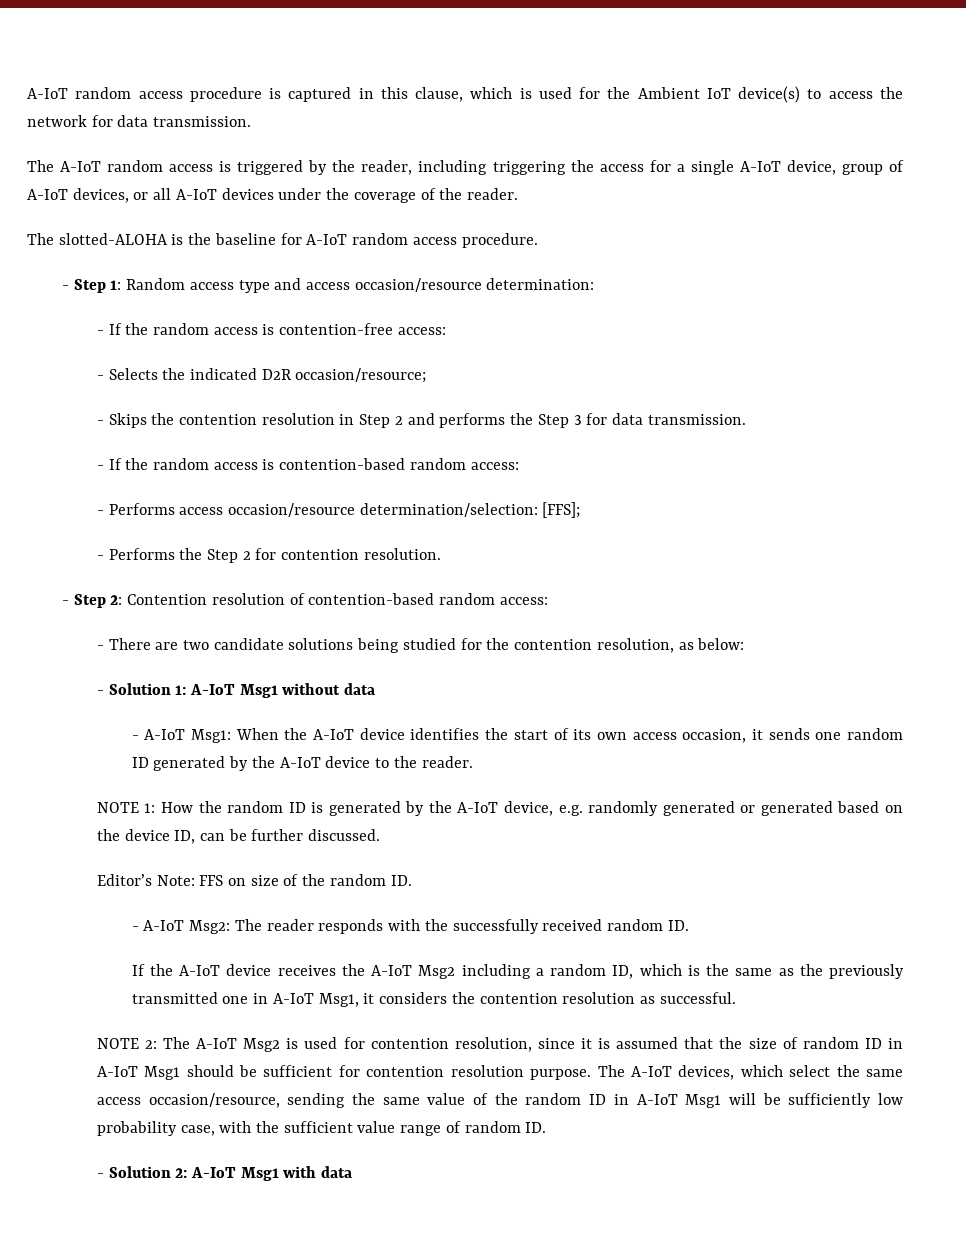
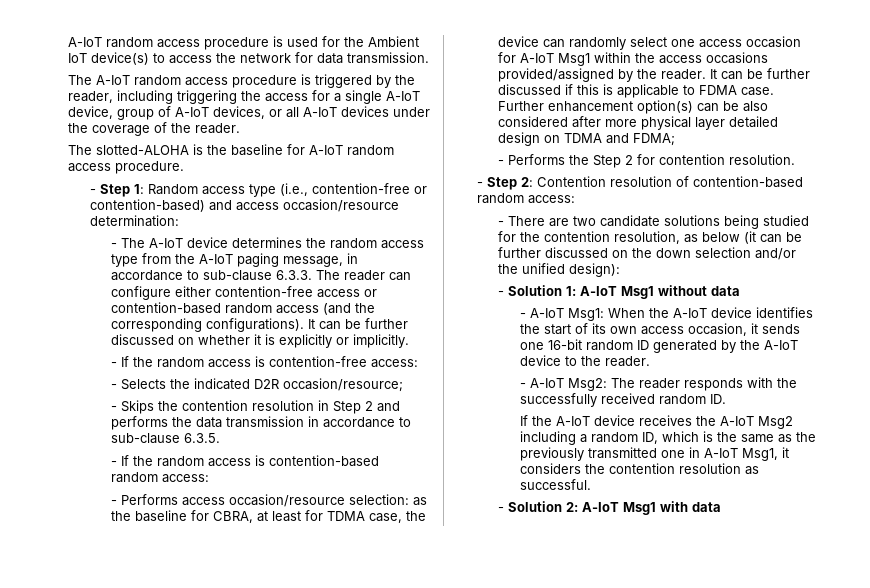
- A-IoT random access procedure is captured in this clause, which is used for the Ambient IoT device(s) to access the network for data transmission.
+ A-IoT random access procedure is used for the Ambient IoT device(s) to access the network for data transmission.
- The A-IoT random access is triggered by the reader, including triggering the access for a single A-IoT device, group of A-IoT devices, or all A-IoT devices under the coverage of the reader.
+ The A-IoT random access procedure is triggered by the reader, including triggering the access for a single A-IoT device, group of A-IoT devices, or all A-IoT devices under the coverage of the reader.
- - Step 1: Random access type and access occasion/resource determination:
+ - Step 1: Random access type (i.e., contention-free or contention-based) and access occasion/resource determination:
+ - The A-IoT device determines the random access type from the A-IoT paging message, in accordance to sub-clause 6.3.3. The reader can configure either contention-free access or contention-based random access (and the corresponding configurations). It can be further discussed on whether it is explicitly or implicitly.
- - Skips the contention resolution in Step 2 and performs the Step 3 for data transmission.
+ - Skips the contention resolution in Step 2 and performs the data transmission in accordance to sub-clause 6.3.5.
- - Performs access occasion/resource determination/selection: [FFS];
+ - Performs access occasion/resource selection: as the baseline for CBRA, at least for TDMA case, the device can randomly select one access occasion for A-IoT Msg1 within the access occasions provided/assigned by the reader. It can be further discussed if this is applicable to FDMA case. Further enhancement option(s) can be also considered after more physical layer detailed design on TDMA and FDMA;
- - There are two candidate solutions being studied for the contention resolution, as below:
+ - There are two candidate solutions being studied for the contention resolution, as below (it can be further discussed on the down selection and/or the unified design):
- - A-IoT Msg1: When the A-IoT device identifies the start of its own access occasion, it sends one random ID generated by the A-IoT device to the reader.
+ - A-IoT Msg1: When the A-IoT device identifies the start of its own access occasion, it sends one 16-bit random ID generated by the A-IoT device to the reader.
- NOTE 1: How the random ID is generated by the A-IoT device, e.g. randomly generated or generated based on the device ID, can be further discussed.
- Editor’s Note: FFS on size of the random ID.
- NOTE 2: The A-IoT Msg2 is used for contention resolution, since it is assumed that the size of random ID in A-IoT Msg1 should be sufficient for contention resolution purpose. The A-IoT devices, which select the same access occasion/resource, sending the same value of the random ID in A-IoT Msg1 will be sufficiently low probability case, with the sufficient value range of random ID.

